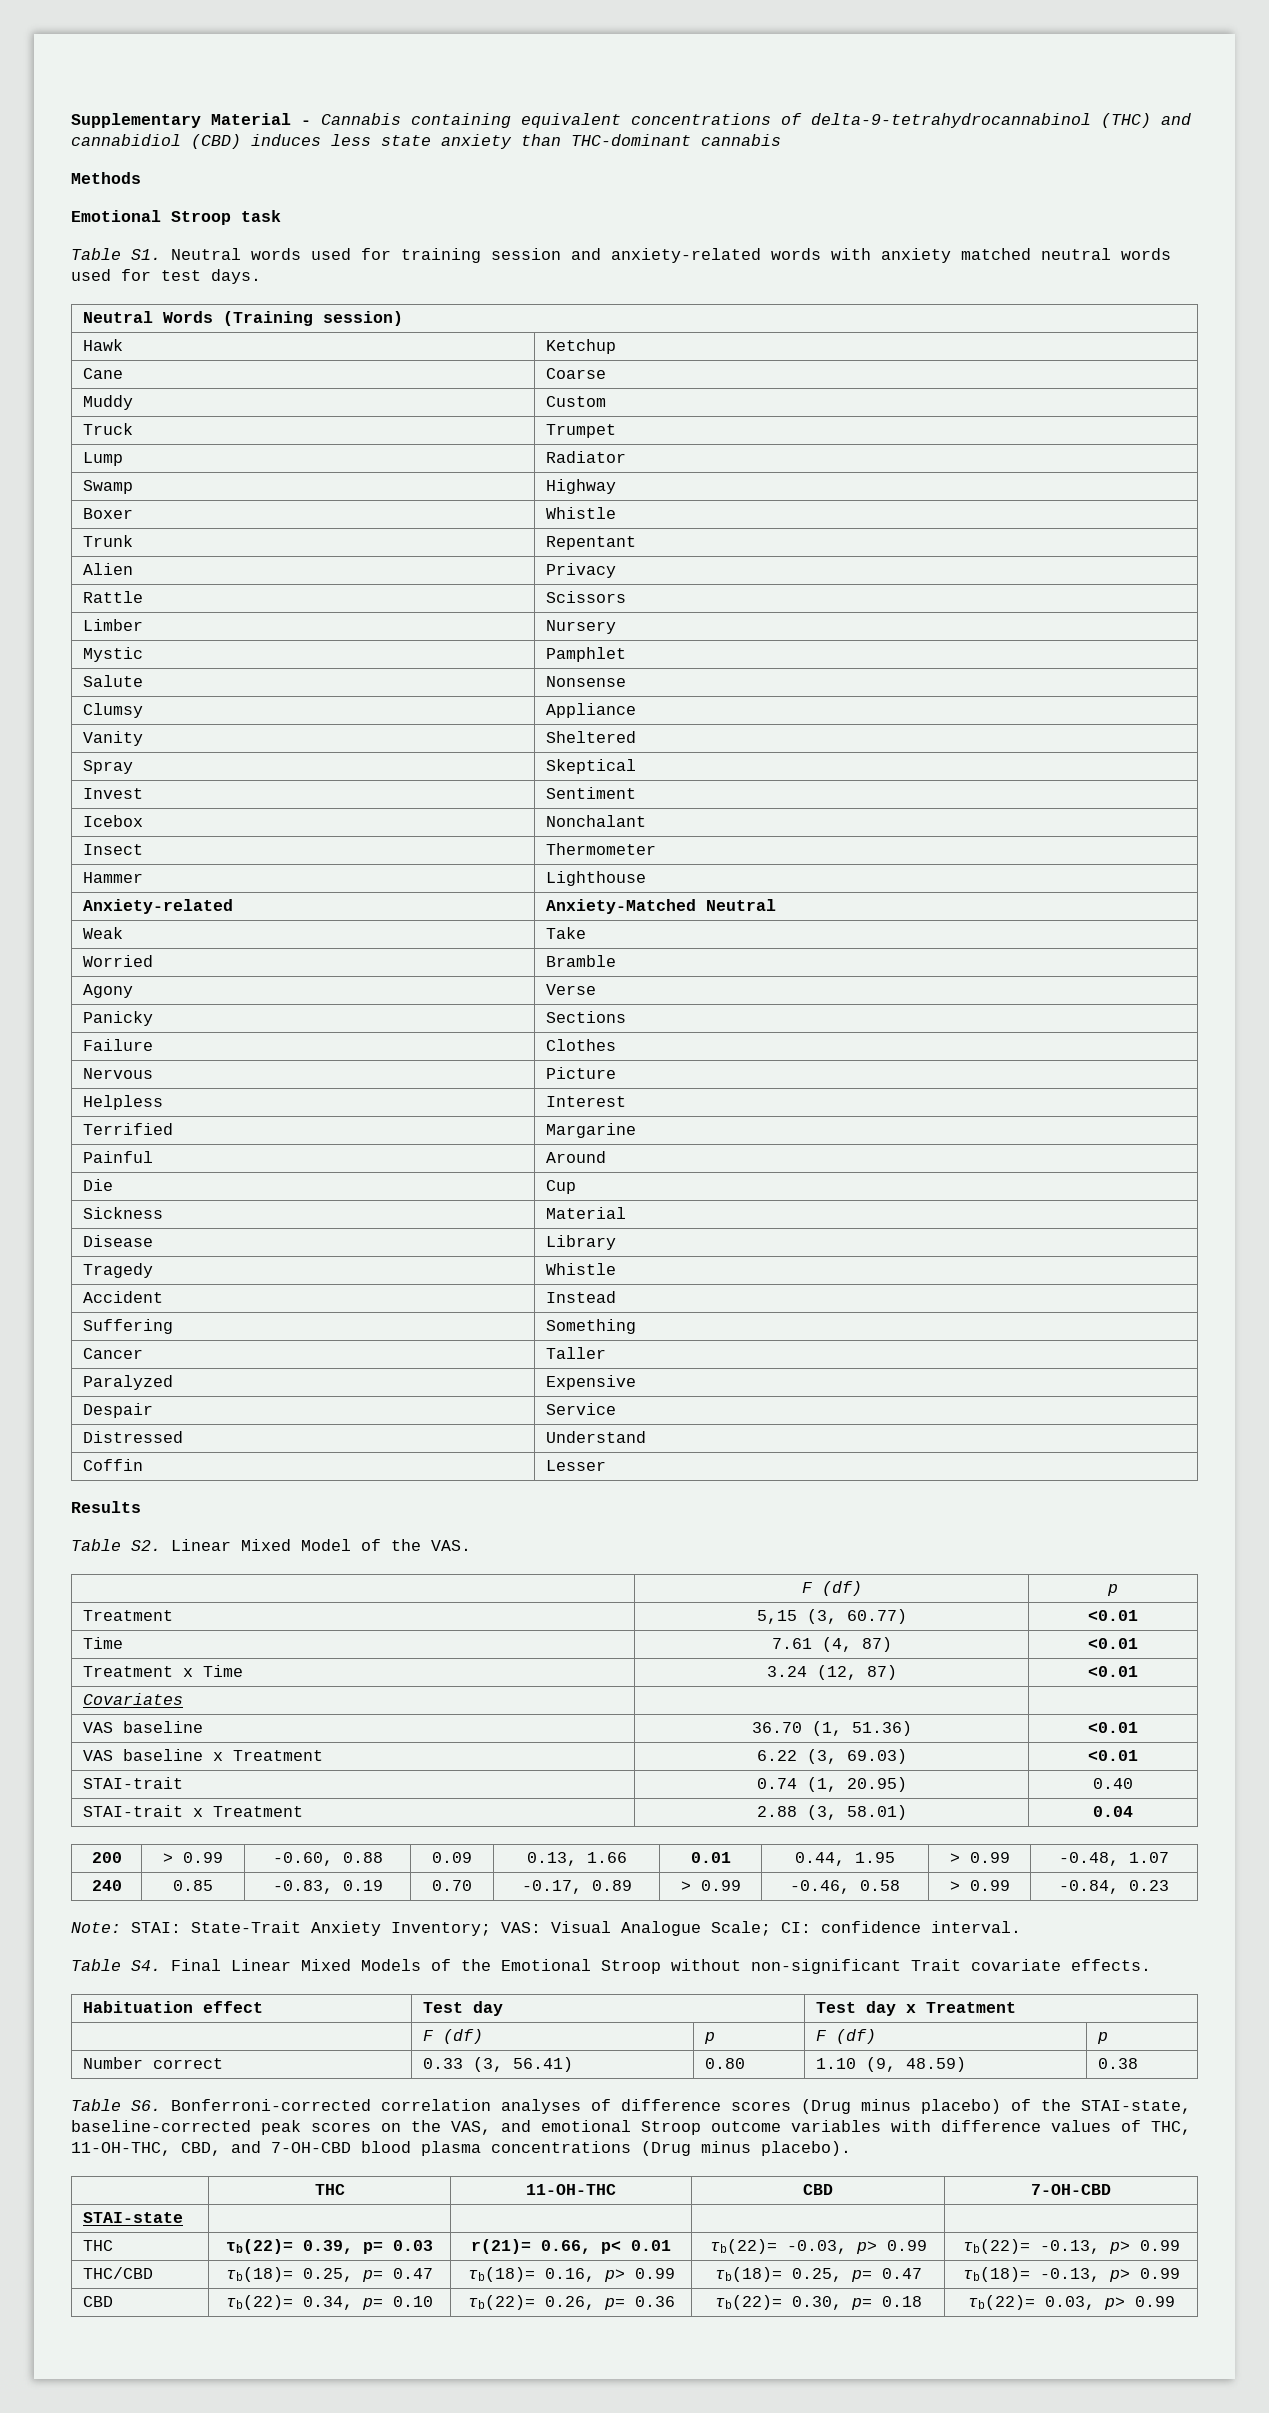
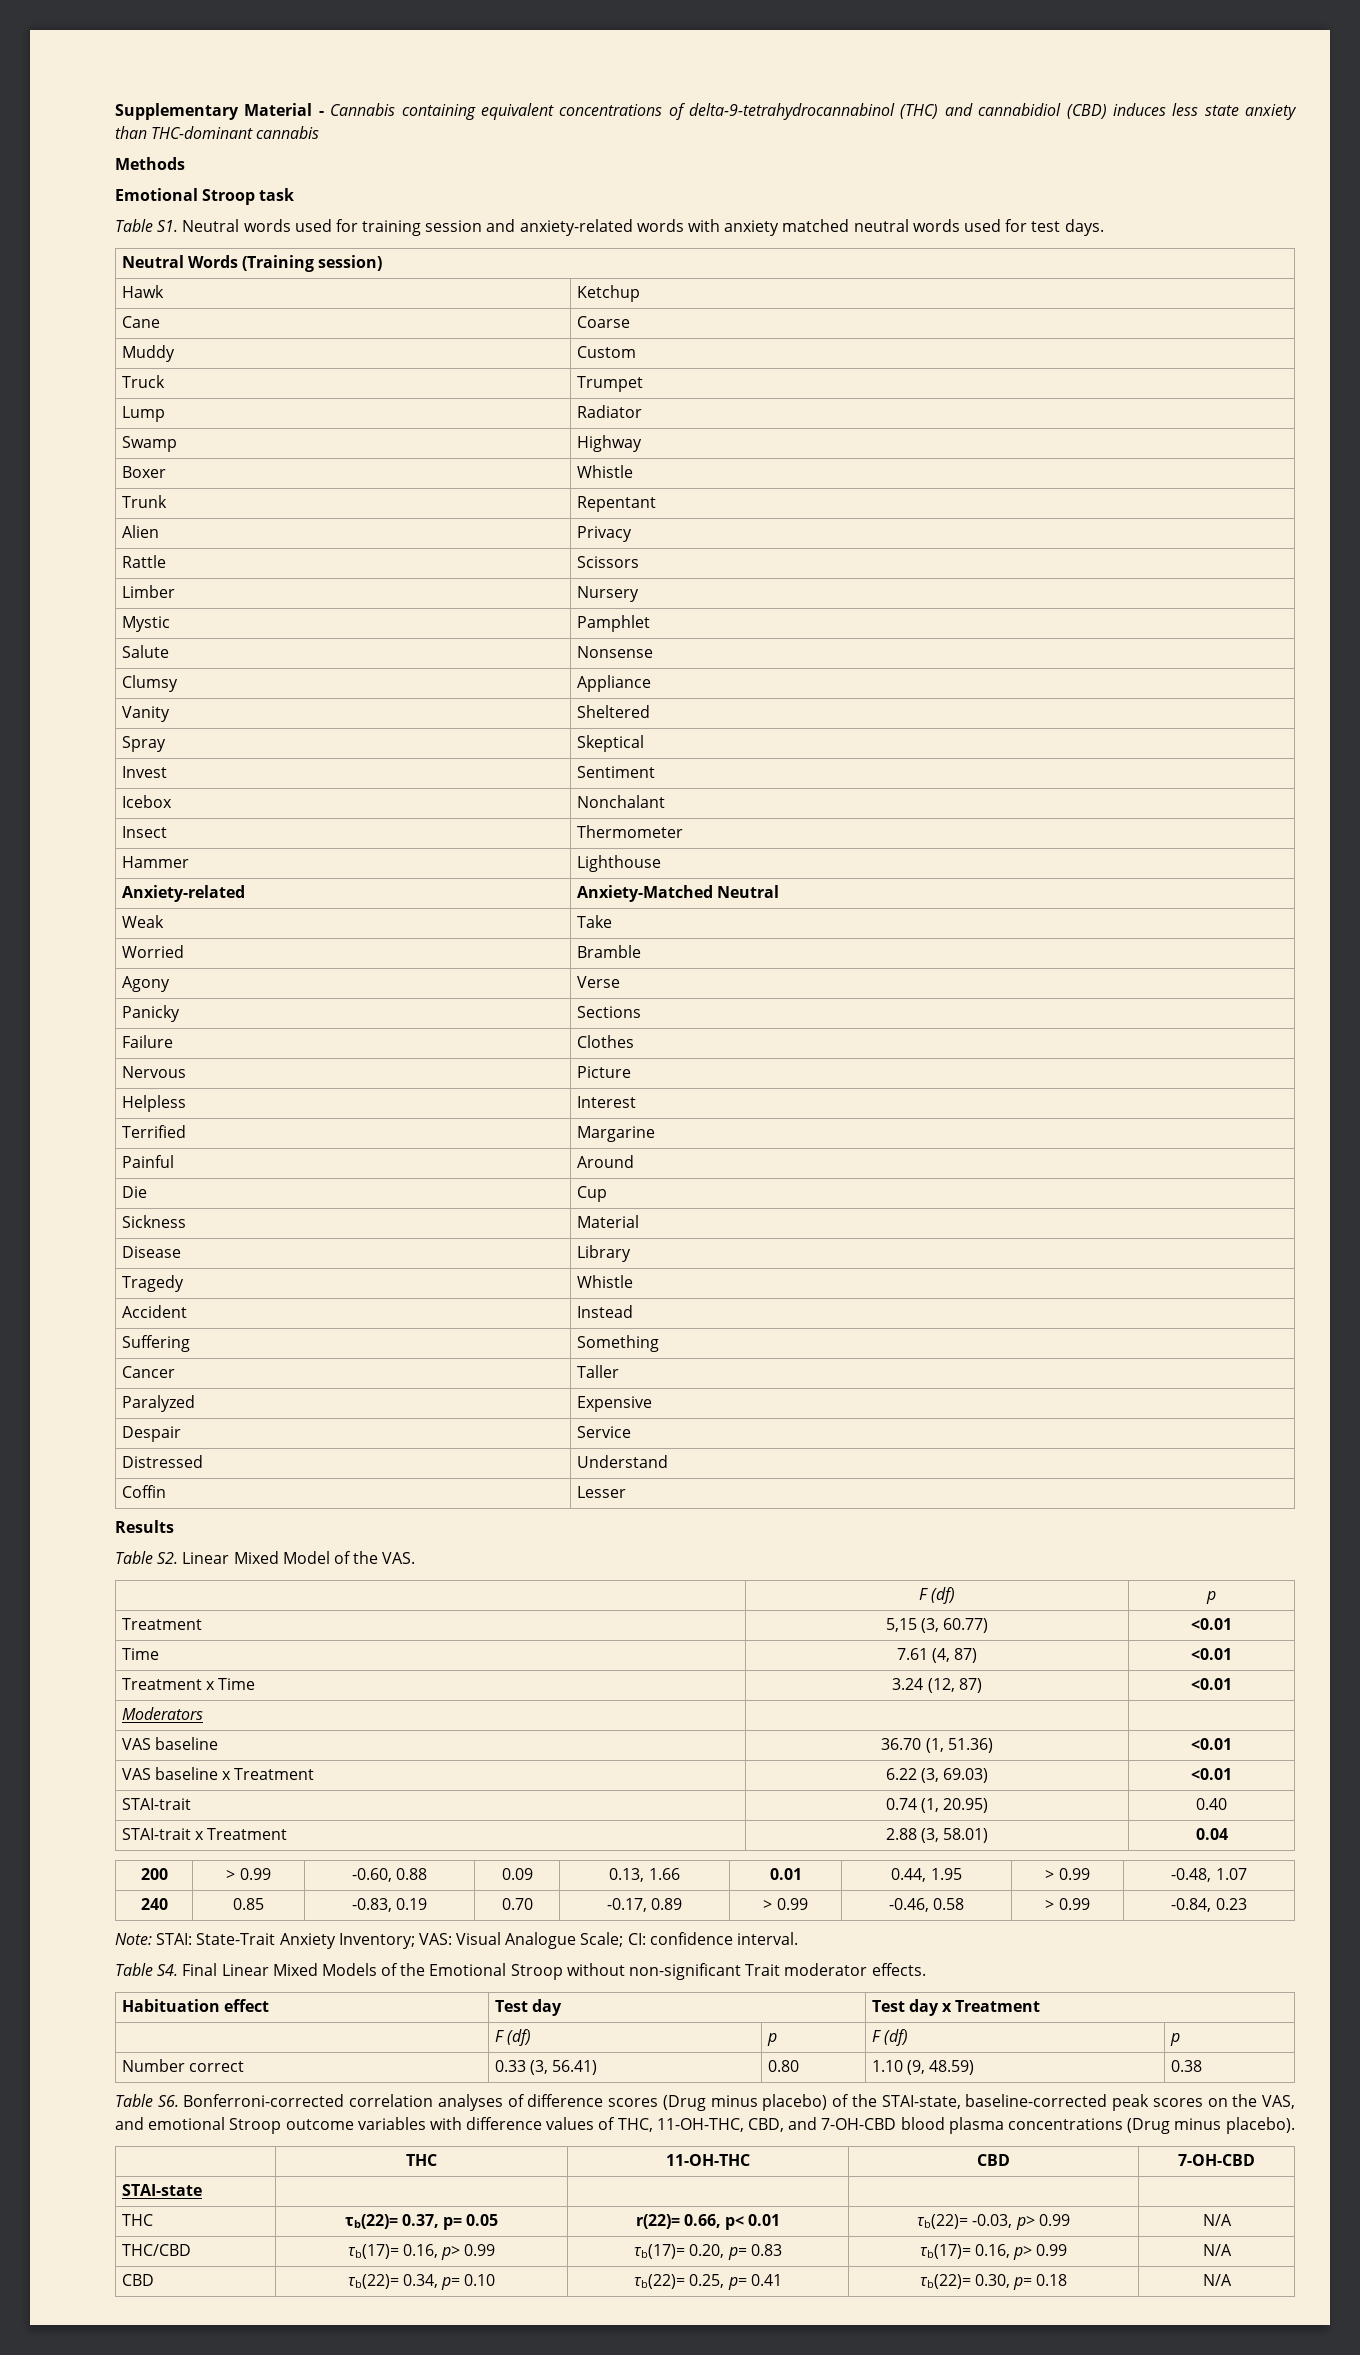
- Covariates | |
+ Moderators | |
- Table S4. Final Linear Mixed Models of the Emotional Stroop without non-significant Trait covariate effects.
+ Table S4. Final Linear Mixed Models of the Emotional Stroop without non-significant Trait moderator effects.
- THC | τb(22)= 0.39, p= 0.03 | r(21)= 0.66, p< 0.01 | τb(22)= -0.03, p> 0.99 | τb(22)= -0.13, p> 0.99
- THC/CBD | τb(18)= 0.25, p= 0.47 | τb(18)= 0.16, p> 0.99 | τb(18)= 0.25, p= 0.47 | τb(18)= -0.13, p> 0.99
+ THC | τb(22)= 0.37, p= 0.05 | r(22)= 0.66, p< 0.01 | τb(22)= -0.03, p> 0.99 | N/A
+ THC/CBD | τb(17)= 0.16, p> 0.99 | τb(17)= 0.20, p= 0.83 | τb(17)= 0.16, p> 0.99 | N/A
- CBD | τb(22)= 0.34, p= 0.10 | τb(22)= 0.26, p= 0.36 | τb(22)= 0.30, p= 0.18 | τb(22)= 0.03, p> 0.99
+ CBD | τb(22)= 0.34, p= 0.10 | τb(22)= 0.25, p= 0.41 | τb(22)= 0.30, p= 0.18 | N/A

